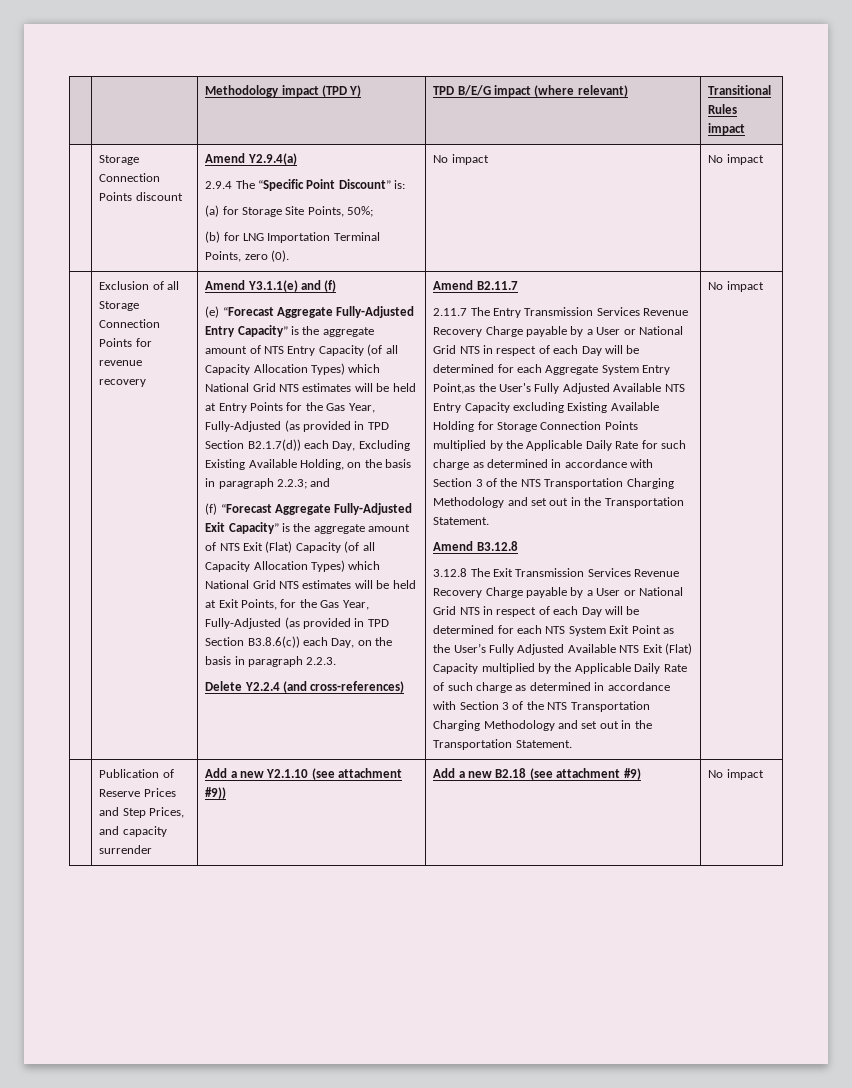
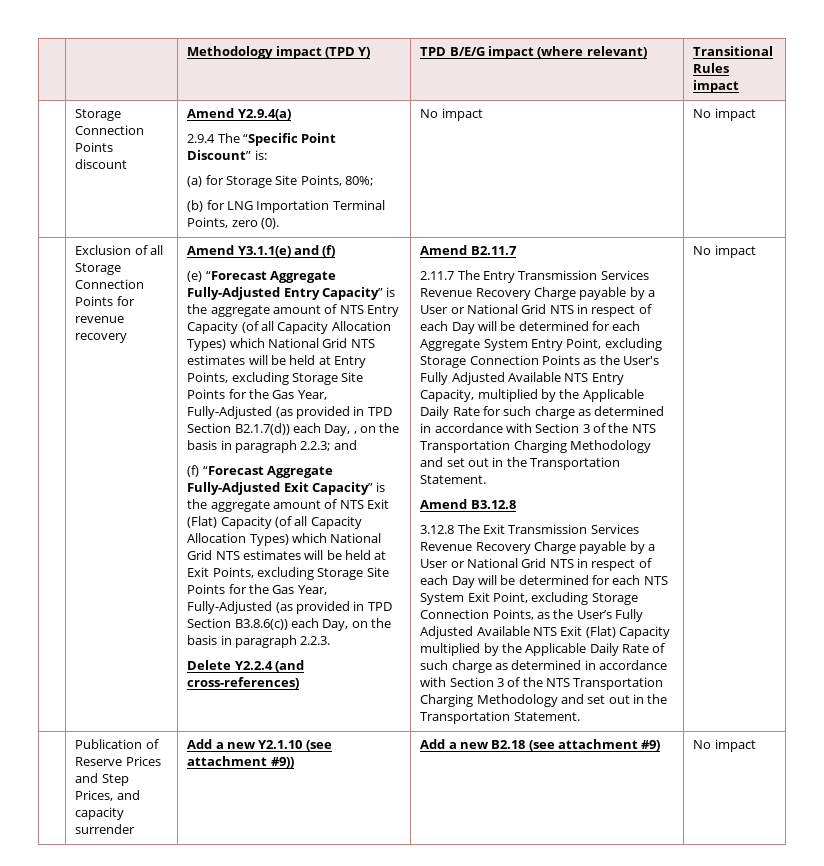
  | Storage Connection Points discount | Amend Y2.9.4(a)
  2.9.4 The “Specific Point Discount” is:
- (a) for Storage Site Points, 50%;
+ (a) for Storage Site Points, 80%;
- (e) “Forecast Aggregate Fully-Adjusted Entry Capacity” is the aggregate amount of NTS Entry Capacity (of all Capacity Allocation Types) which National Grid NTS estimates will be held at Entry Points for the Gas Year, Fully-Adjusted (as provided in TPD Section B2.1.7(d)) each Day, Excluding Existing Available Holding, on the basis in paragraph 2.2.3; and
+ (e) “Forecast Aggregate Fully-Adjusted Entry Capacity” is the aggregate amount of NTS Entry Capacity (of all Capacity Allocation Types) which National Grid NTS estimates will be held at Entry Points, excluding Storage Site Points for the Gas Year, Fully-Adjusted (as provided in TPD Section B2.1.7(d)) each Day, , on the basis in paragraph 2.2.3; and
- (f) “Forecast Aggregate Fully-Adjusted Exit Capacity” is the aggregate amount of NTS Exit (Flat) Capacity (of all Capacity Allocation Types) which National Grid NTS estimates will be held at Exit Points, for the Gas Year, Fully-Adjusted (as provided in TPD Section B3.8.6(c)) each Day, on the basis in paragraph 2.2.3.
+ (f) “Forecast Aggregate Fully-Adjusted Exit Capacity” is the aggregate amount of NTS Exit (Flat) Capacity (of all Capacity Allocation Types) which National Grid NTS estimates will be held at Exit Points, excluding Storage Site Points for the Gas Year, Fully-Adjusted (as provided in TPD Section B3.8.6(c)) each Day, on the basis in paragraph 2.2.3.
- 2.11.7 The Entry Transmission Services Revenue Recovery Charge payable by a User or National Grid NTS in respect of each Day will be determined for each Aggregate System Entry Point,as the User's Fully Adjusted Available NTS Entry Capacity excluding Existing Available Holding for Storage Connection Points multiplied by the Applicable Daily Rate for such charge as determined in accordance with Section 3 of the NTS Transportation Charging Methodology and set out in the Transportation Statement.
+ 2.11.7 The Entry Transmission Services Revenue Recovery Charge payable by a User or National Grid NTS in respect of each Day will be determined for each Aggregate System Entry Point, excluding Storage Connection Points as the User's Fully Adjusted Available NTS Entry Capacity, multiplied by the Applicable Daily Rate for such charge as determined in accordance with Section 3 of the NTS Transportation Charging Methodology and set out in the Transportation Statement.
- 3.12.8 The Exit Transmission Services Revenue Recovery Charge payable by a User or National Grid NTS in respect of each Day will be determined for each NTS System Exit Point as the User’s Fully Adjusted Available NTS Exit (Flat) Capacity multiplied by the Applicable Daily Rate of such charge as determined in accordance with Section 3 of the NTS Transportation Charging Methodology and set out in the Transportation Statement.
+ 3.12.8 The Exit Transmission Services Revenue Recovery Charge payable by a User or National Grid NTS in respect of each Day will be determined for each NTS System Exit Point, excluding Storage Connection Points, as the User’s Fully Adjusted Available NTS Exit (Flat) Capacity multiplied by the Applicable Daily Rate of such charge as determined in accordance with Section 3 of the NTS Transportation Charging Methodology and set out in the Transportation Statement.

